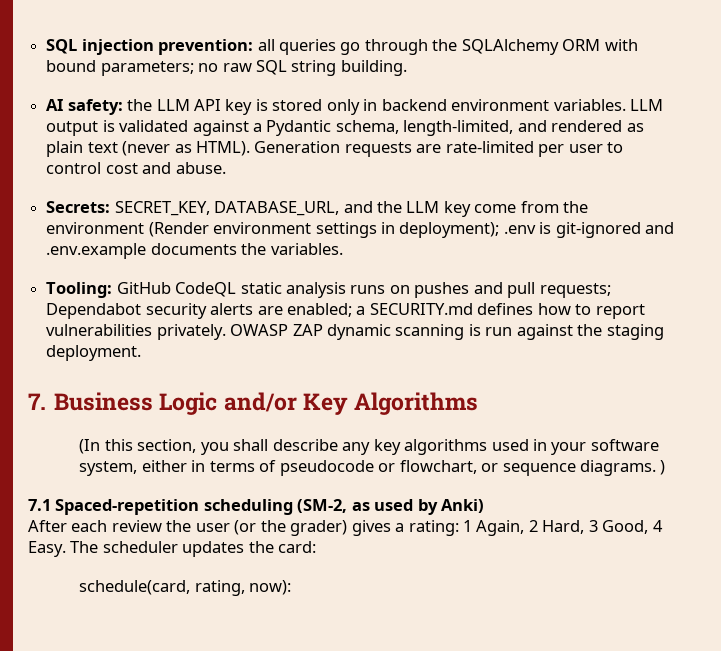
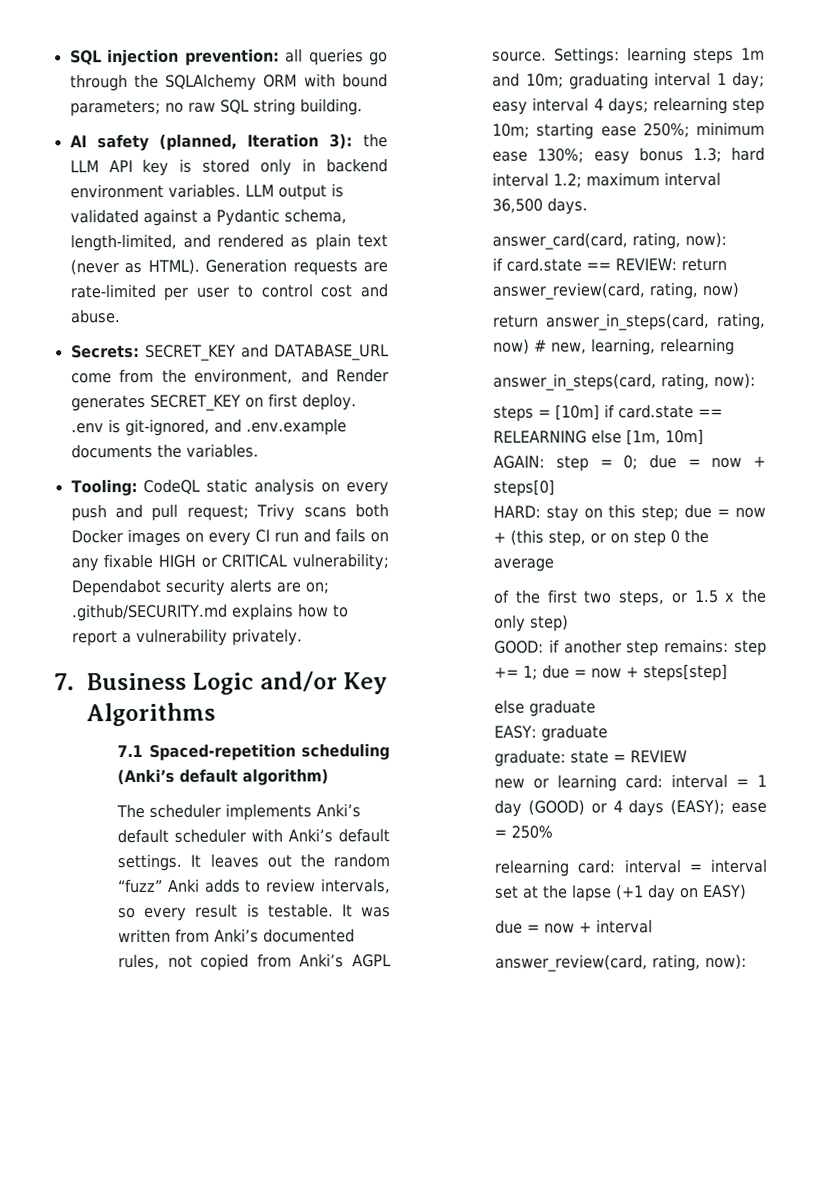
- AI safety: the LLM API key is stored only in backend environment variables.
+ AI safety (planned, Iteration 3): the LLM API key is stored only in backend environment variables.
- Secrets: SECRET_KEY, DATABASE_URL, and the LLM key come from the environment (Render environment settings in deployment); .env is git-ignored and .env.example documents the variables.
+ Secrets: SECRET_KEY and DATABASE_URL come from the environment, and Render generates SECRET_KEY on first deploy. .env is git-ignored, and .env.example documents the variables.
- Tooling: GitHub CodeQL static analysis runs on pushes and pull requests; Dependabot security alerts are enabled; a SECURITY.md defines how to report vulnerabilities privately. OWASP ZAP dynamic scanning is run against the staging deployment.
+ Tooling: CodeQL static analysis on every push and pull request; Trivy scans both Docker images on every CI run and fails on any fixable HIGH or CRITICAL vulnerability; Dependabot security alerts are on; .github/SECURITY.md explains how to report a vulnerability privately.
- (In this section, you shall describe any key algorithms used in your software system, either in terms of pseudocode or flowchart, or sequence diagrams. )
- 7.1 Spaced-repetition scheduling (SM-2, as used by Anki)
- After each review the user (or the grader) gives a rating: 1 Again, 2 Hard, 3 Good, 4 Easy. The scheduler updates the card:
- schedule(card, rating, now):
+ 7.1 Spaced-repetition scheduling (Anki’s default algorithm)
+ The scheduler implements Anki’s default scheduler with Anki’s default settings. It leaves out the random “fuzz” Anki adds to review intervals, so every result is testable. It was written from Anki’s documented rules, not copied from Anki’s AGPL source. Settings: learning steps 1m and 10m; graduating interval 1 day; easy interval 4 days; relearning step 10m; starting ease 250%; minimum ease 130%; easy bonus 1.3; hard interval 1.2; maximum interval 36,500 days.
+ answer_card(card, rating, now):
+ if card.state == REVIEW: return answer_review(card, rating, now)
+ return answer_in_steps(card, rating, now) # new, learning, relearning
+ answer_in_steps(card, rating, now):
+ steps = [10m] if card.state == RELEARNING else [1m, 10m]
+ AGAIN: step = 0; due = now + steps[0]
+ HARD: stay on this step; due = now + (this step, or on step 0 the average
+ of the first two steps, or 1.5 x the only step)
+ GOOD: if another step remains: step += 1; due = now + steps[step]
+ else graduate
+ EASY: graduate
+ graduate: state = REVIEW
+ new or learning card: interval = 1 day (GOOD) or 4 days (EASY); ease = 250%
+ relearning card: interval = interval set at the lapse (+1 day on EASY)
+ due = now + interval
+ answer_review(card, rating, now):

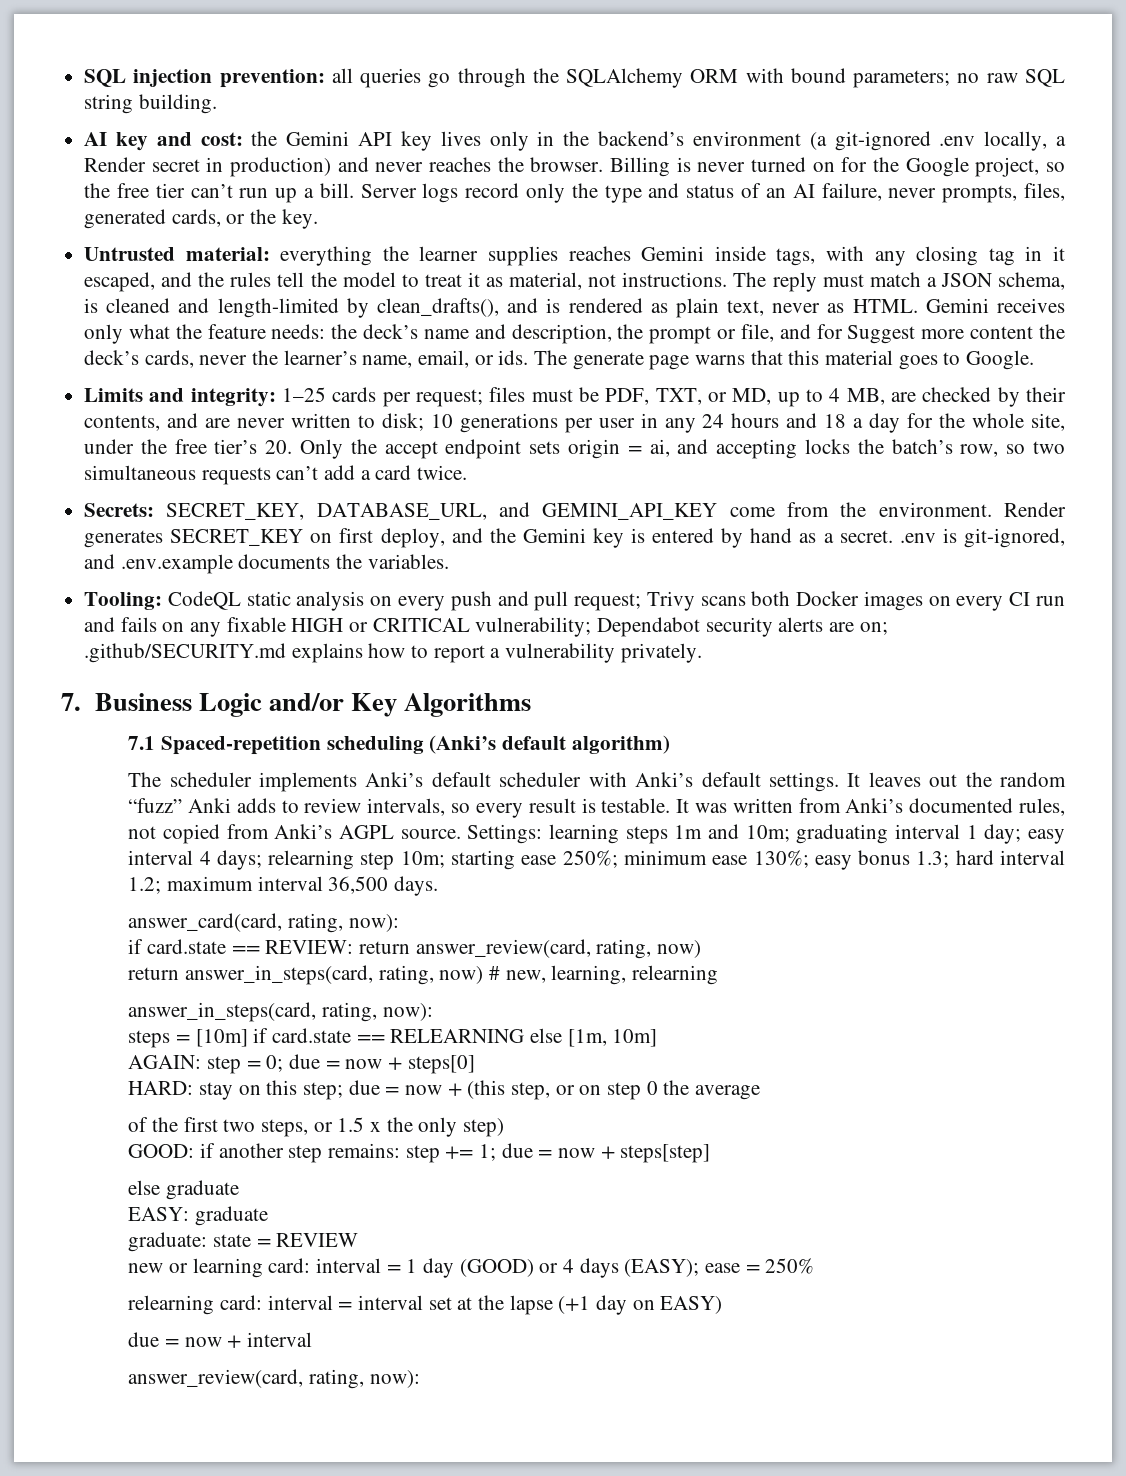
- AI safety (planned, Iteration 3): the LLM API key is stored only in backend environment variables. LLM output is validated against a Pydantic schema, length-limited, and rendered as plain text (never as HTML). Generation requests are rate-limited per user to control cost and abuse.
- Secrets: SECRET_KEY and DATABASE_URL come from the environment, and Render generates SECRET_KEY on first deploy. .env is git-ignored, and .env.example documents the variables.
+ AI key and cost: the Gemini API key lives only in the backend’s environment (a git-ignored .env locally, a Render secret in production) and never reaches the browser. Billing is never turned on for the Google project, so the free tier can’t run up a bill. Server logs record only the type and status of an AI failure, never prompts, files, generated cards, or the key.
+ Untrusted material: everything the learner supplies reaches Gemini inside tags, with any closing tag in it escaped, and the rules tell the model to treat it as material, not instructions. The reply must match a JSON schema, is cleaned and length-limited by clean_drafts(), and is rendered as plain text, never as HTML. Gemini receives only what the feature needs: the deck’s name and description, the prompt or file, and for Suggest more content the deck’s cards, never the learner’s name, email, or ids. The generate page warns that this material goes to Google.
+ Limits and integrity: 1–25 cards per request; files must be PDF, TXT, or MD, up to 4 MB, are checked by their contents, and are never written to disk; 10 generations per user in any 24 hours and 18 a day for the whole site, under the free tier’s 20. Only the accept endpoint sets origin = ai, and accepting locks the batch’s row, so two simultaneous requests can’t add a card twice.
+ Secrets: SECRET_KEY, DATABASE_URL, and GEMINI_API_KEY come from the environment. Render generates SECRET_KEY on first deploy, and the Gemini key is entered by hand as a secret. .env is git-ignored, and .env.example documents the variables.

